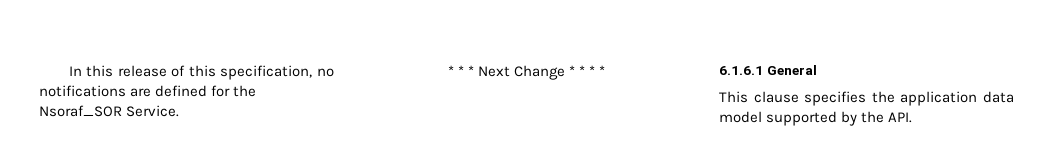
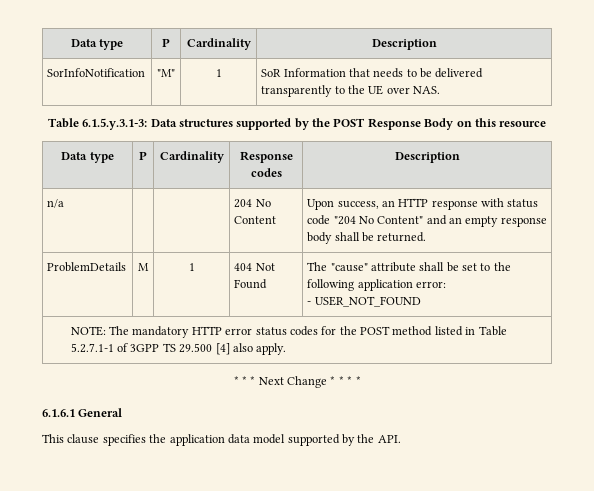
- In this release of this specification, no notifications are defined for the Nsoraf_SOR Service.
+ Data type | P | Cardinality | Description
+ SorInfoNotification | "M" | 1 | SoR Information that needs to be delivered transparently to the UE over NAS.
+ Table 6.1.5.y.3.1-3: Data structures supported by the POST Response Body on this resource
+ Data type | P | Cardinality | Response codes | Description
+ n/a | | | 204 No Content | Upon success, an HTTP response with status code "204 No Content" and an empty response body shall be returned.
+ ProblemDetails | M | 1 | 404 Not Found | The "cause" attribute shall be set to the following application error:
+ - USER_NOT_FOUND
+ NOTE: The mandatory HTTP error status codes for the POST method listed in Table 5.2.7.1-1 of 3GPP TS 29.500 [4] also apply.

